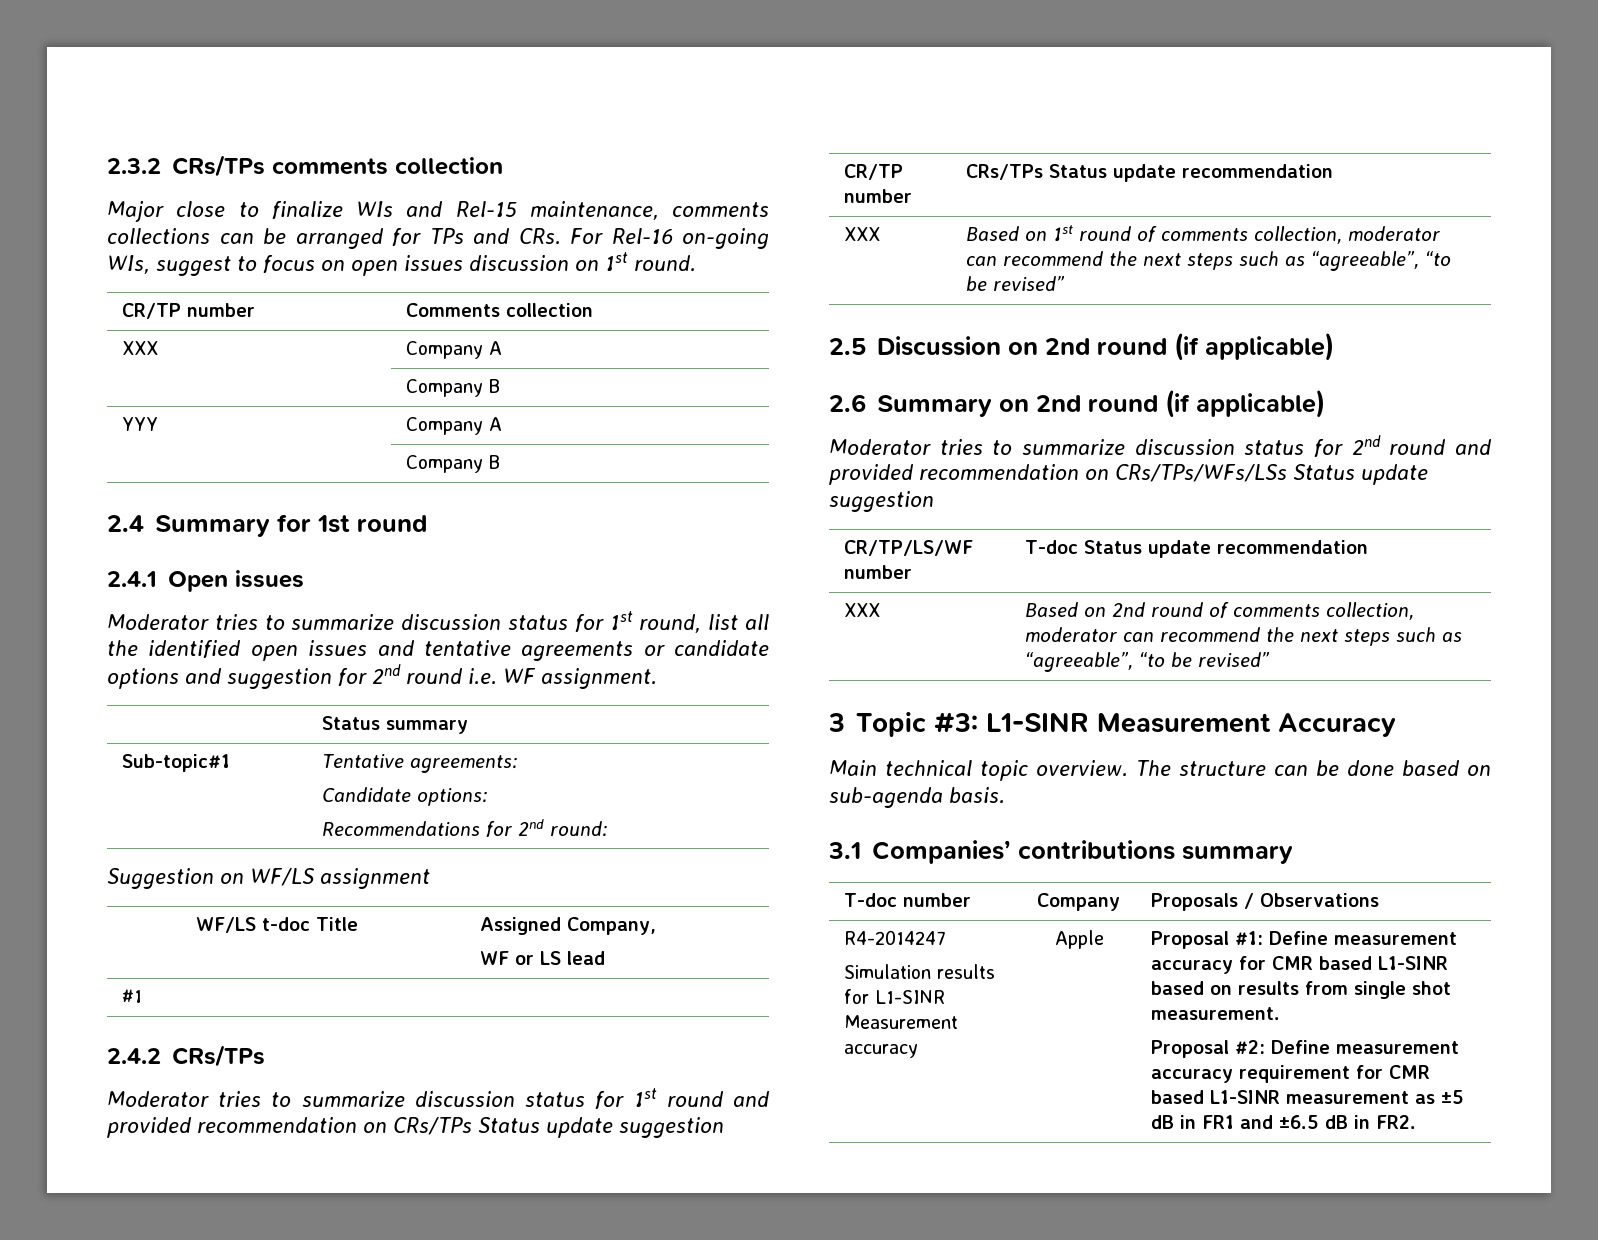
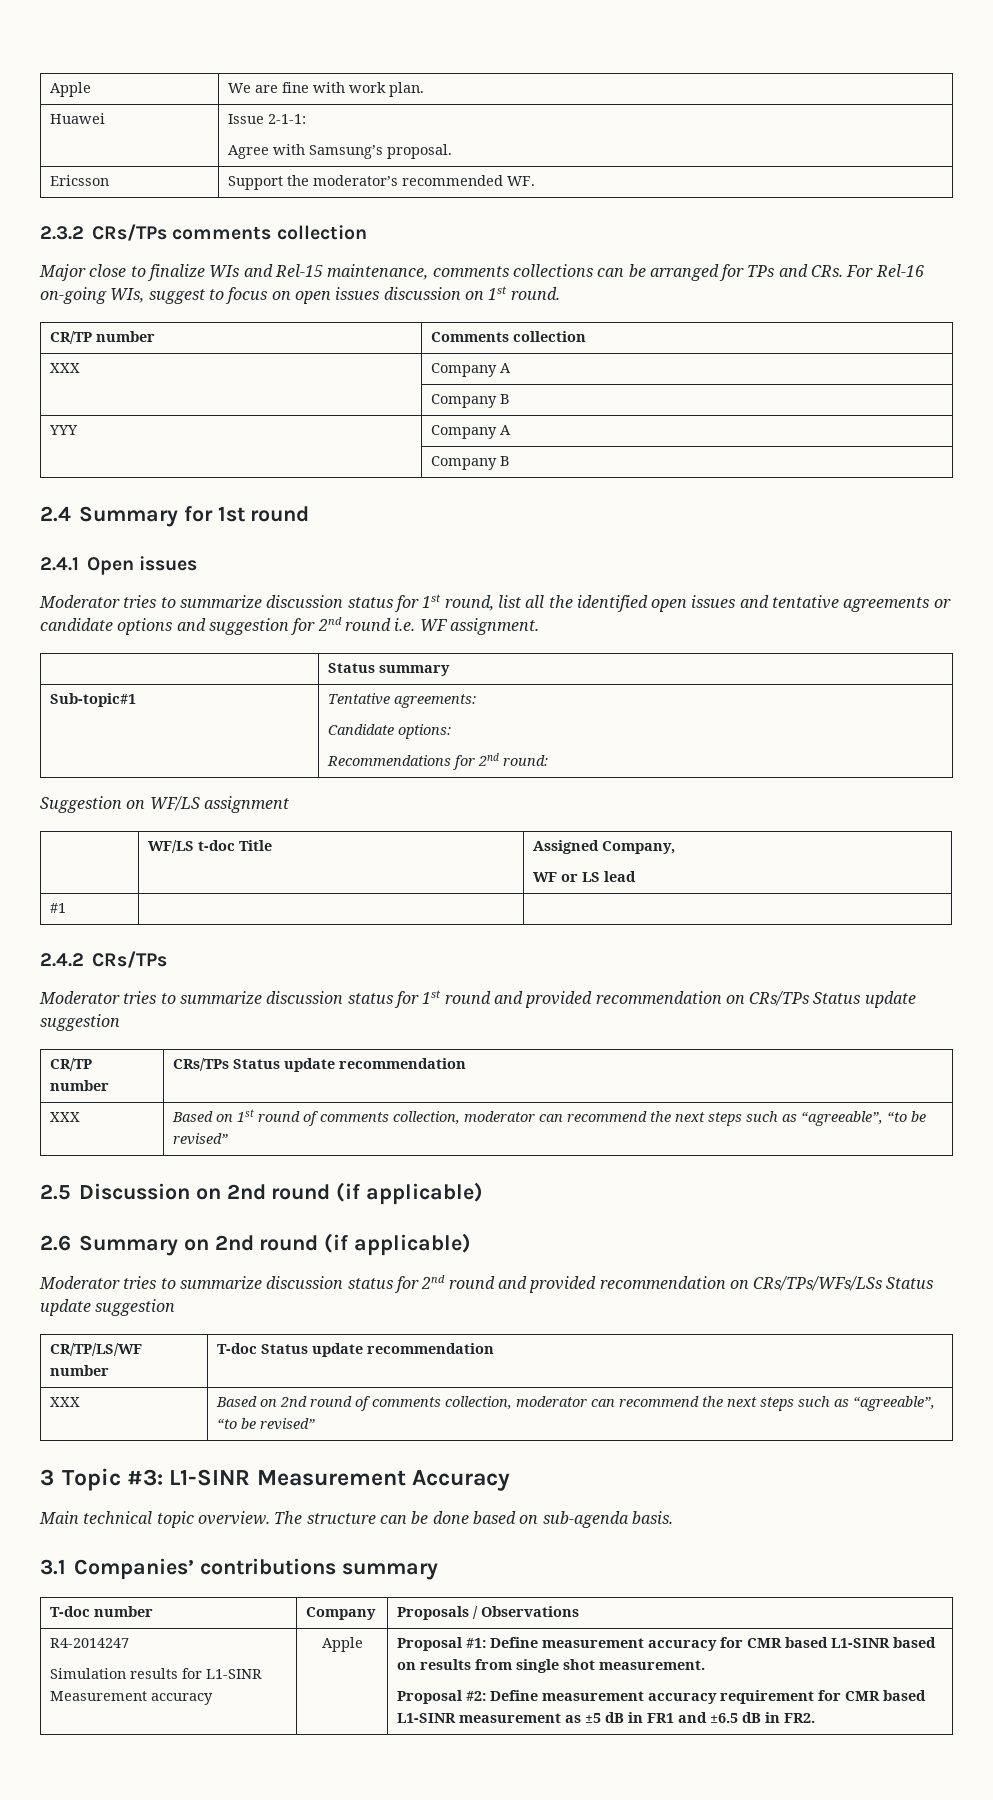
+ Apple | We are fine with work plan.
+ Huawei | Issue 2-1-1:
+ Agree with Samsung’s proposal.
+ Ericsson | Support the moderator’s recommended WF.

